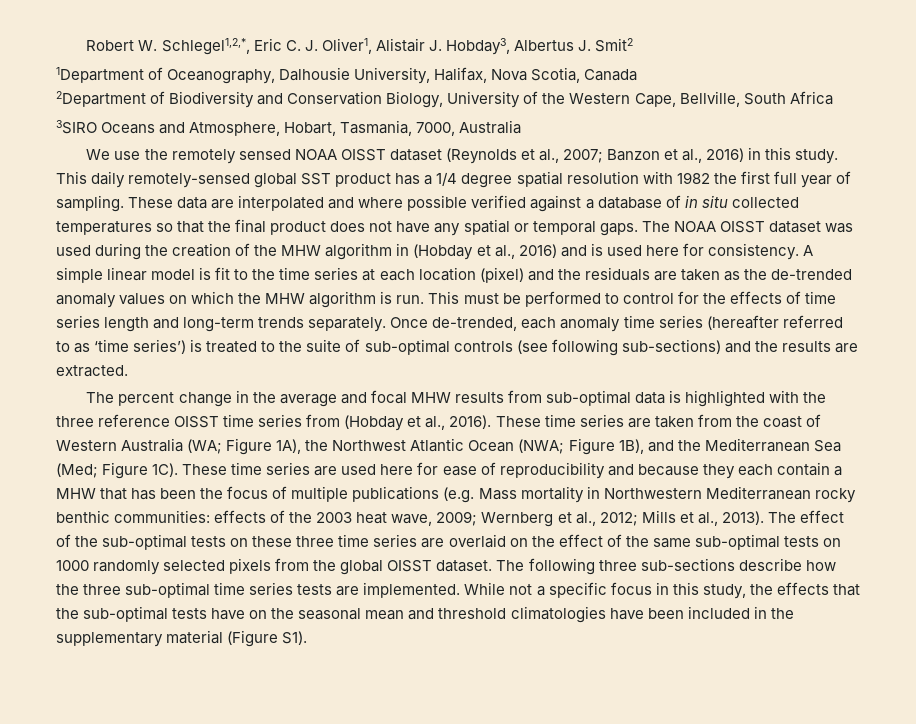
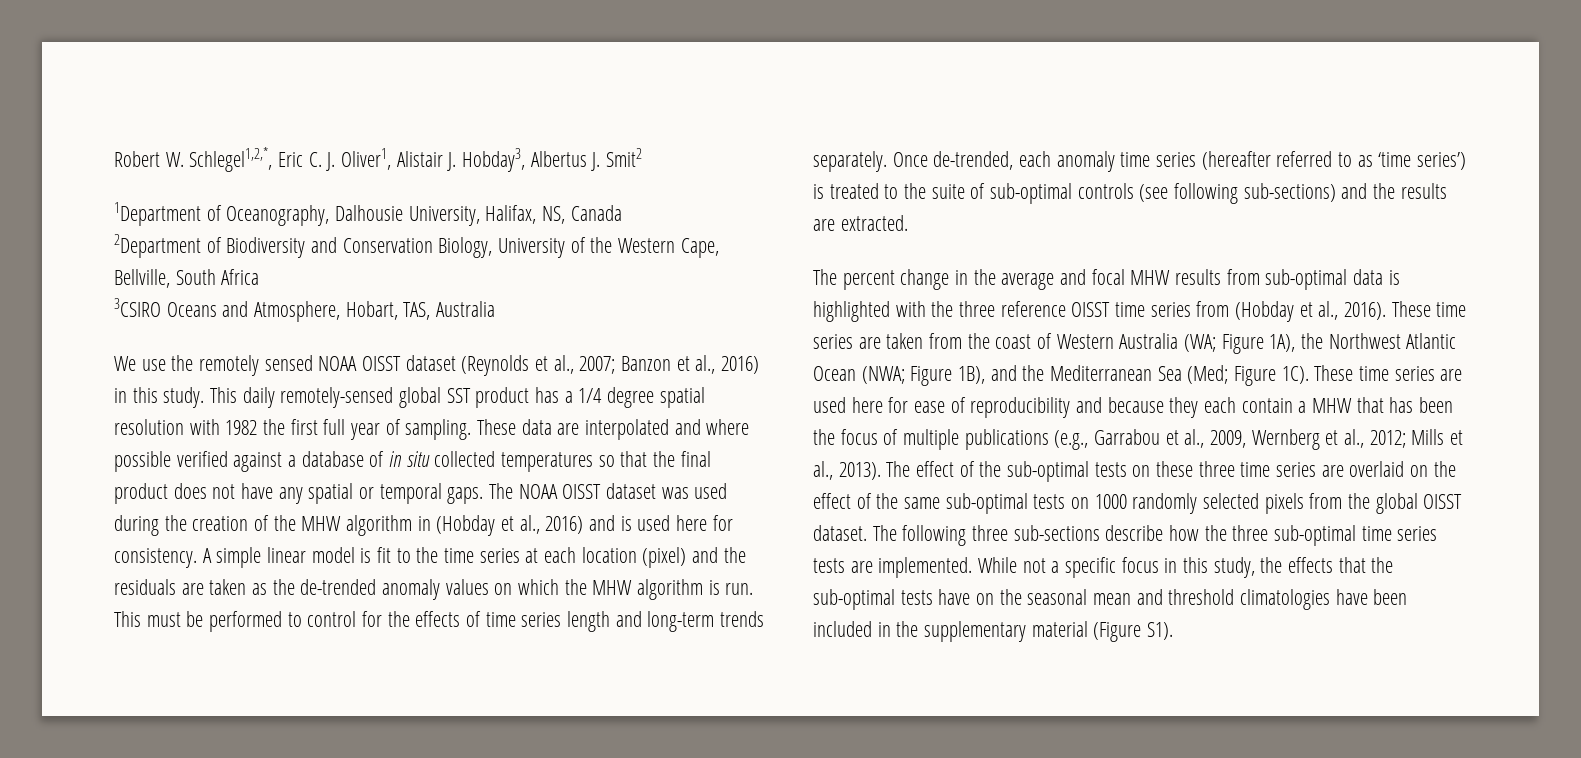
- 1Department of Oceanography, Dalhousie University, Halifax, Nova Scotia, Canada
+ 1Department of Oceanography, Dalhousie University, Halifax, NS, Canada
- 3SIRO Oceans and Atmosphere, Hobart, Tasmania, 7000, Australia
+ 3CSIRO Oceans and Atmosphere, Hobart, TAS, Australia
- These time series are used here for ease of reproducibility and because they each contain a MHW that has been the focus of multiple publications (e.g. Mass mortality in Northwestern Mediterranean rocky benthic communities: effects of the 2003 heat wave, 2009; Wernberg et al., 2012; Mills et al., 2013).
+ These time series are used here for ease of reproducibility and because they each contain a MHW that has been the focus of multiple publications (e.g., Garrabou et al., 2009, Wernberg et al., 2012; Mills et al., 2013).

